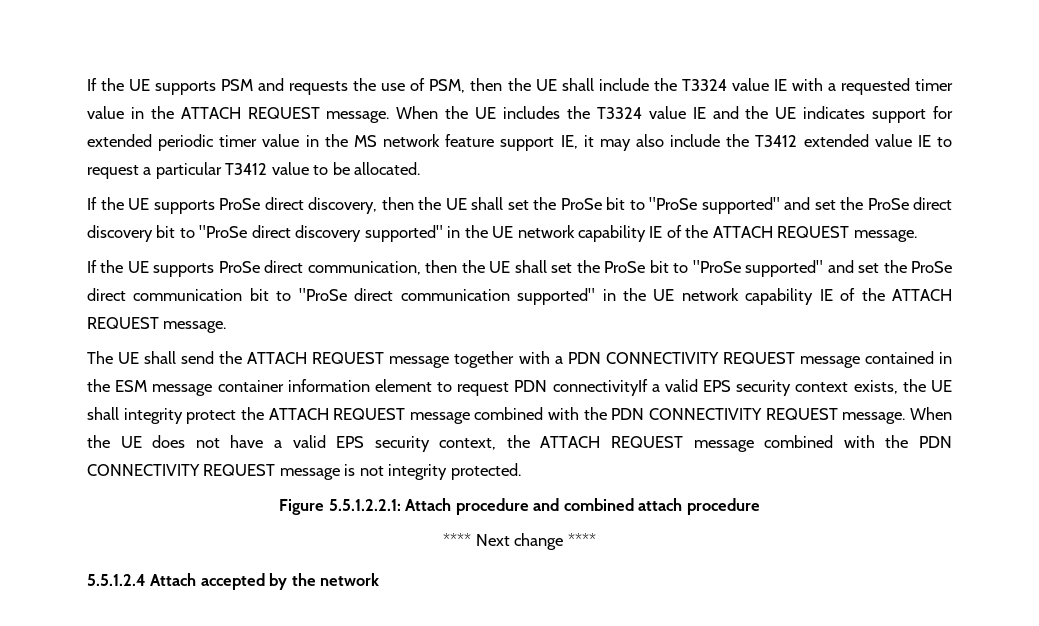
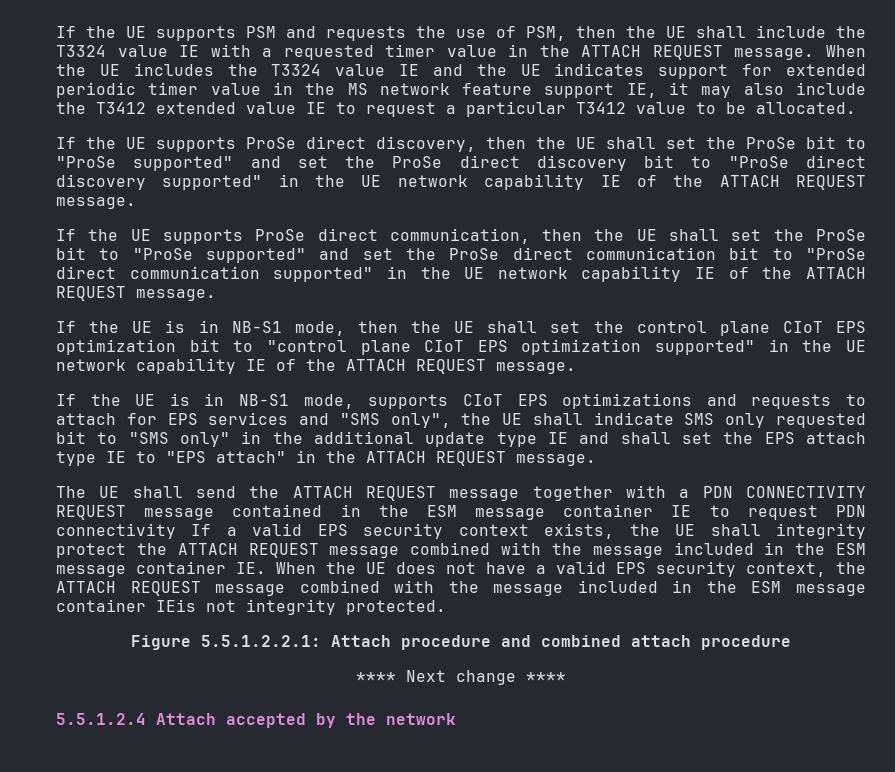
+ If the UE is in NB-S1 mode, then the UE shall set the control plane CIoT EPS optimization bit to "control plane CIoT EPS optimization supported" in the UE network capability IE of the ATTACH REQUEST message.
+ If the UE is in NB-S1 mode, supports CIoT EPS optimizations and requests to attach for EPS services and "SMS only", the UE shall indicate SMS only requested bit to "SMS only" in the additional update type IE and shall set the EPS attach type IE to "EPS attach" in the ATTACH REQUEST message.
- The UE shall send the ATTACH REQUEST message together with a PDN CONNECTIVITY REQUEST message contained in the ESM message container information element to request PDN connectivityIf a valid EPS security context exists, the UE shall integrity protect the ATTACH REQUEST message combined with the PDN CONNECTIVITY REQUEST message. When the UE does not have a valid EPS security context, the ATTACH REQUEST message combined with the PDN CONNECTIVITY REQUEST message is not integrity protected.
+ The UE shall send the ATTACH REQUEST message together with a PDN CONNECTIVITY REQUEST message contained in the ESM message container IE to request PDN connectivity If a valid EPS security context exists, the UE shall integrity protect the ATTACH REQUEST message combined with the message included in the ESM message container IE. When the UE does not have a valid EPS security context, the ATTACH REQUEST message combined with the message included in the ESM message container IEis not integrity protected.

